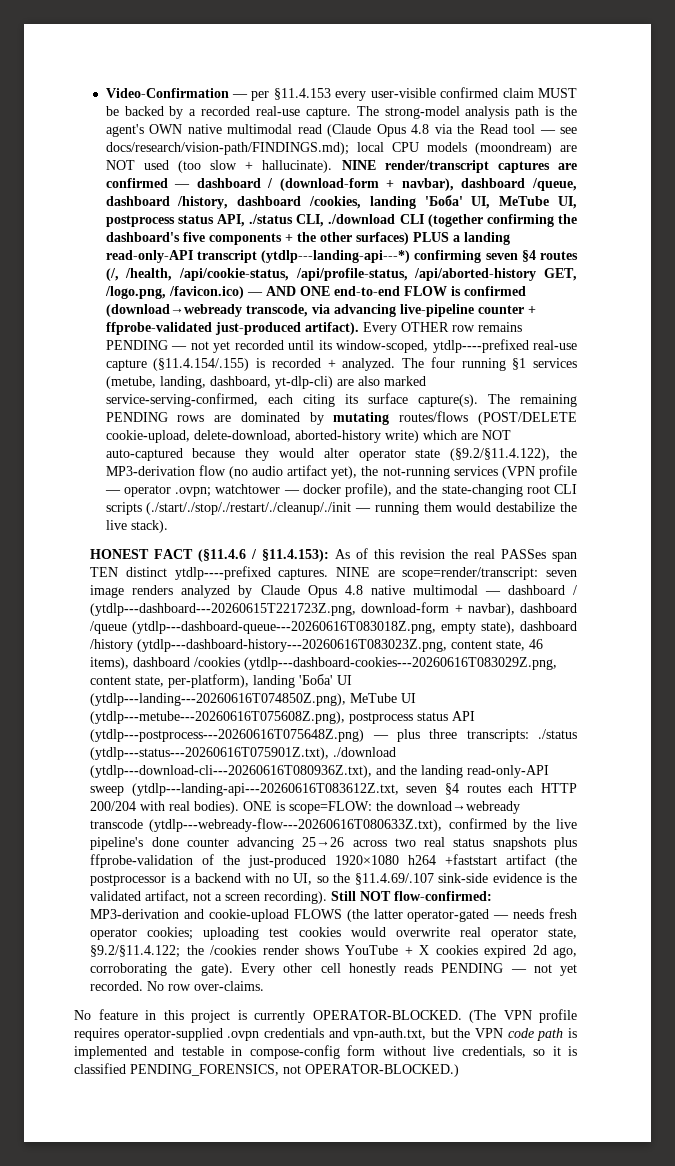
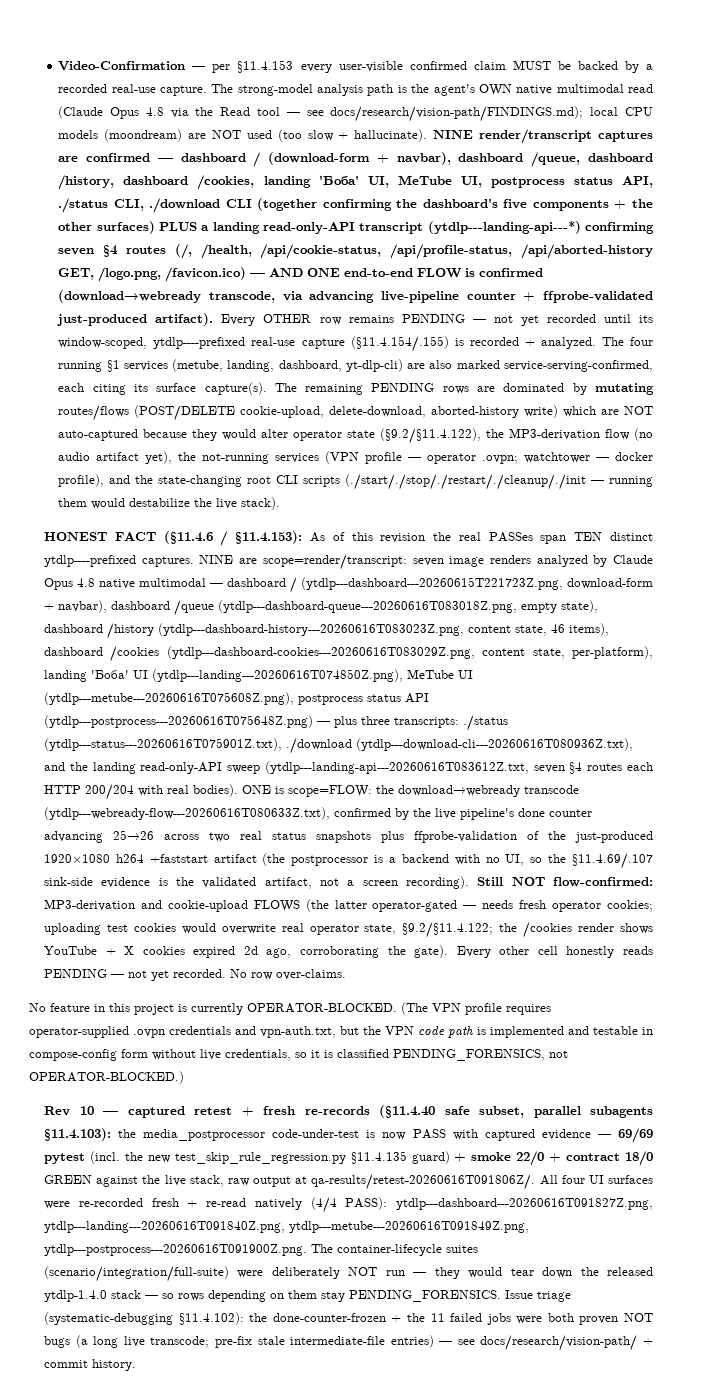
+ Rev 10 — captured retest + fresh re-records (§11.4.40 safe subset, parallel subagents §11.4.103): the media_postprocessor code-under-test is now PASS with captured evidence — 69/69 pytest (incl. the new test_skip_rule_regression.py §11.4.135 guard) + smoke 22/0 + contract 18/0 GREEN against the live stack, raw output at qa-results/retest-20260616T091806Z/. All four UI surfaces were re-recorded fresh + re-read natively (4/4 PASS): ytdlp---dashboard---20260616T091827Z.png, ytdlp---landing---20260616T091840Z.png, ytdlp---metube---20260616T091849Z.png, ytdlp---postprocess---20260616T091900Z.png. The container-lifecycle suites (scenario/integration/full-suite) were deliberately NOT run — they would tear down the released ytdlp-1.4.0 stack — so rows depending on them stay PENDING_FORENSICS. Issue triage (systematic-debugging §11.4.102): the done-counter-frozen + the 11 failed jobs were both proven NOT bugs (a long live transcode; pre-fix stale intermediate-file entries) — see docs/research/vision-path/ + commit history.

